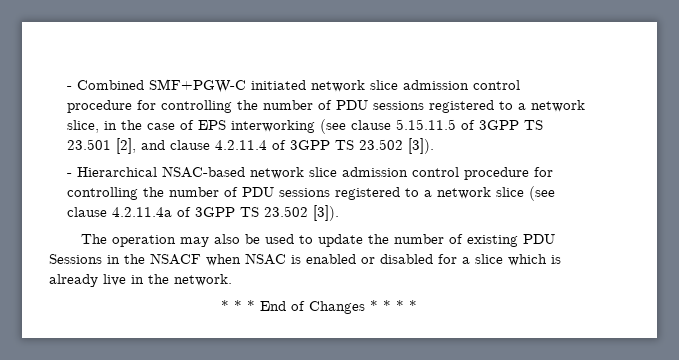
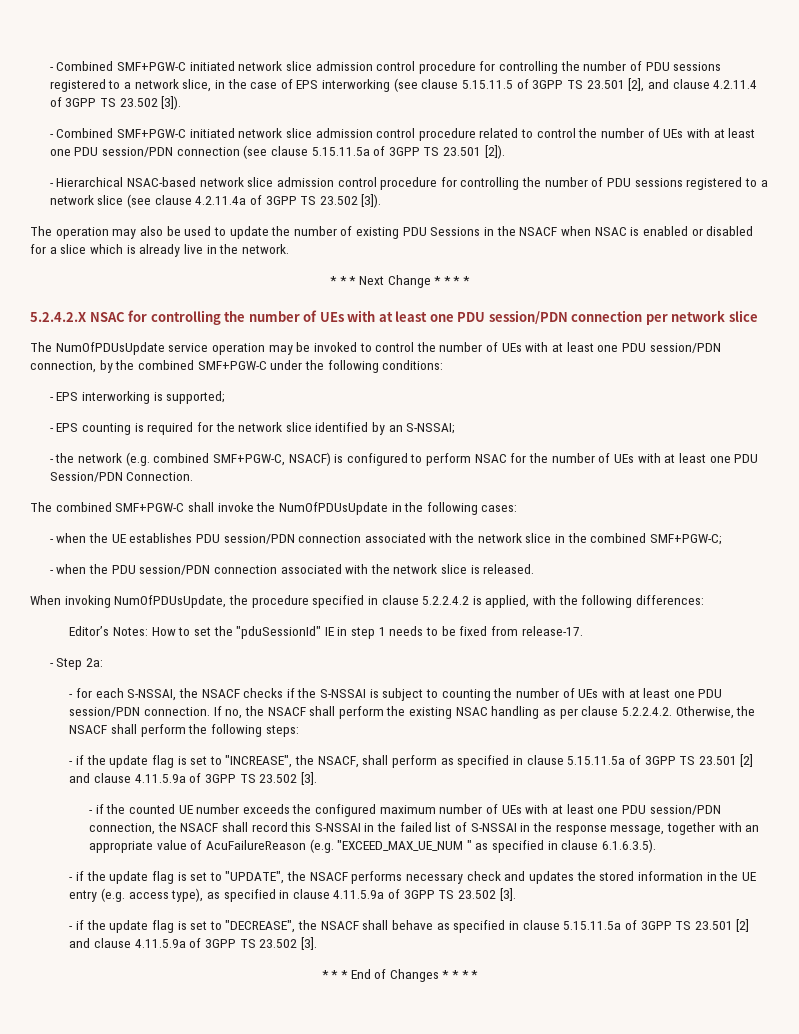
+ - Combined SMF+PGW-C initiated network slice admission control procedure related to control the number of UEs with at least one PDU session/PDN connection (see clause 5.15.11.5a of 3GPP TS 23.501 [2]).
+ * * * Next Change * * * *
+ 5.2.4.2.X NSAC for controlling the number of UEs with at least one PDU session/PDN connection per network slice
+ The NumOfPDUsUpdate service operation may be invoked to control the number of UEs with at least one PDU session/PDN connection, by the combined SMF+PGW-C under the following conditions:
+ - EPS interworking is supported;
+ - EPS counting is required for the network slice identified by an S-NSSAI;
+ - the network (e.g. combined SMF+PGW-C, NSACF) is configured to perform NSAC for the number of UEs with at least one PDU Session/PDN Connection.
+ The combined SMF+PGW-C shall invoke the NumOfPDUsUpdate in the following cases:
+ - when the UE establishes PDU session/PDN connection associated with the network slice in the combined SMF+PGW-C;
+ - when the PDU session/PDN connection associated with the network slice is released.
+ When invoking NumOfPDUsUpdate, the procedure specified in clause 5.2.2.4.2 is applied, with the following differences:
+ Editor’s Notes: How to set the "pduSessionId" IE in step 1 needs to be fixed from release-17.
+ - Step 2a:
+ - for each S-NSSAI, the NSACF checks if the S-NSSAI is subject to counting the number of UEs with at least one PDU session/PDN connection. If no, the NSACF shall perform the existing NSAC handling as per clause 5.2.2.4.2. Otherwise, the NSACF shall perform the following steps:
+ - if the update flag is set to "INCREASE", the NSACF, shall perform as specified in clause 5.15.11.5a of 3GPP TS 23.501 [2] and clause 4.11.5.9a of 3GPP TS 23.502 [3].
+ - if the counted UE number exceeds the configured maximum number of UEs with at least one PDU session/PDN connection, the NSACF shall record this S-NSSAI in the failed list of S-NSSAI in the response message, together with an appropriate value of AcuFailureReason (e.g. "EXCEED_MAX_UE_NUM " as specified in clause 6.1.6.3.5).
+ - if the update flag is set to "UPDATE", the NSACF performs necessary check and updates the stored information in the UE entry (e.g. access type), as specified in clause 4.11.5.9a of 3GPP TS 23.502 [3].
+ - if the update flag is set to "DECREASE", the NSACF shall behave as specified in clause 5.15.11.5a of 3GPP TS 23.501 [2] and clause 4.11.5.9a of 3GPP TS 23.502 [3].

